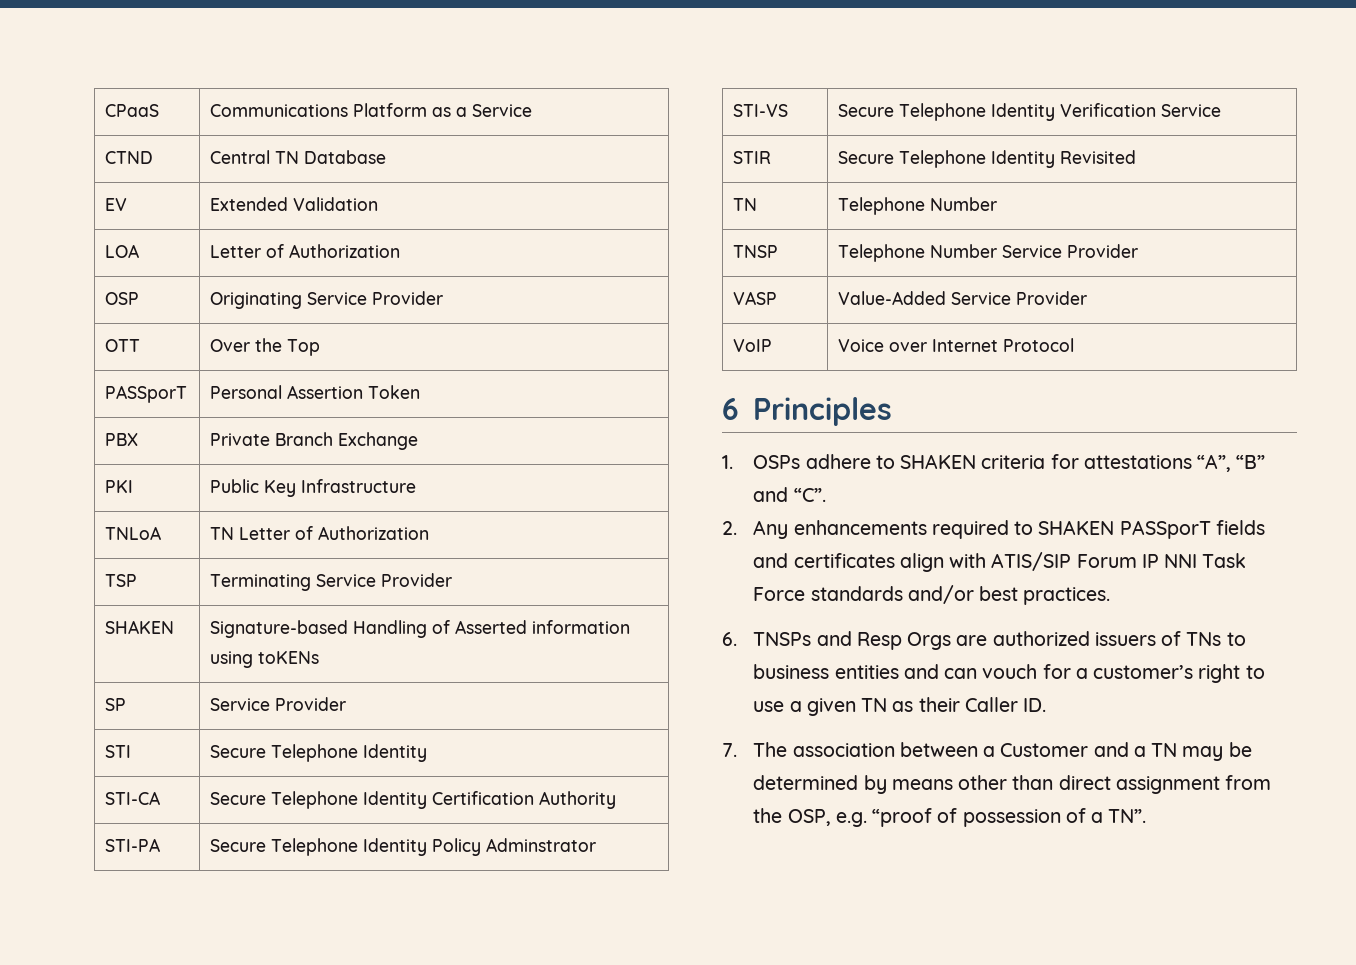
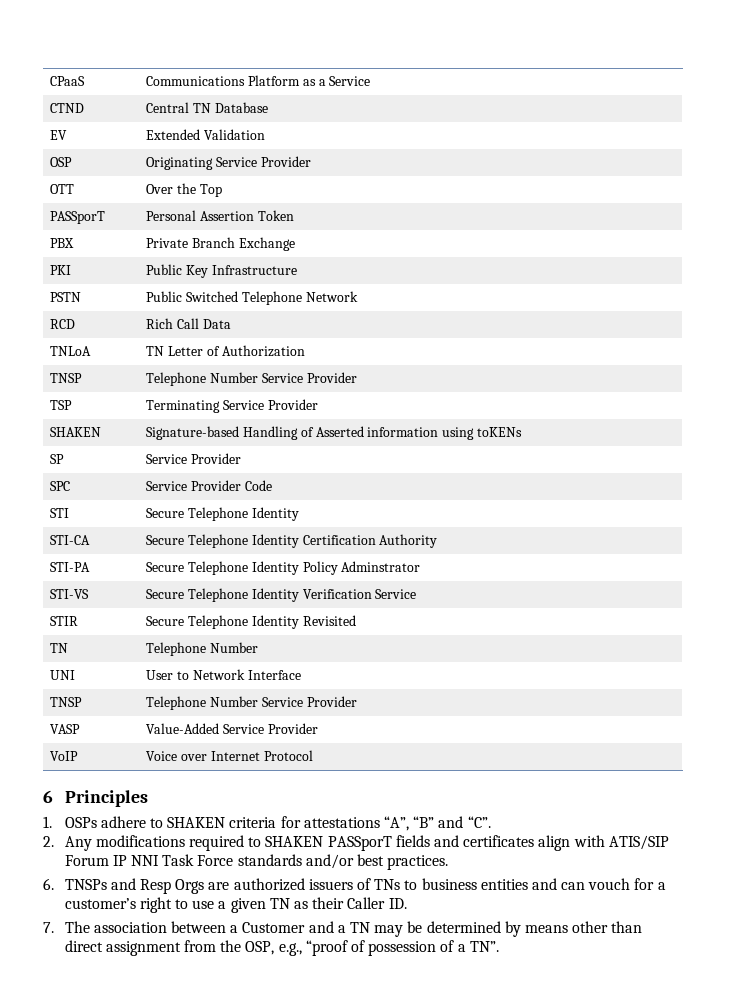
- LOA | Letter of Authorization
+ PSTN | Public Switched Telephone Network
+ RCD | Rich Call Data
  TNLoA | TN Letter of Authorization
+ TNSP | Telephone Number Service Provider
+ SPC | Service Provider Code
+ UNI | User to Network Interface
- 2. Any enhancements required to SHAKEN PASSporT fields and certificates align with ATIS/SIP Forum IP NNI Task Force standards and/or best practices.
+ 2. Any modifications required to SHAKEN PASSporT fields and certificates align with ATIS/SIP Forum IP NNI Task Force standards and/or best practices.
- 7. The association between a Customer and a TN may be determined by means other than direct assignment from the OSP, e.g. “proof of possession of a TN”.
+ 7. The association between a Customer and a TN may be determined by means other than direct assignment from the OSP, e.g., “proof of possession of a TN”.

